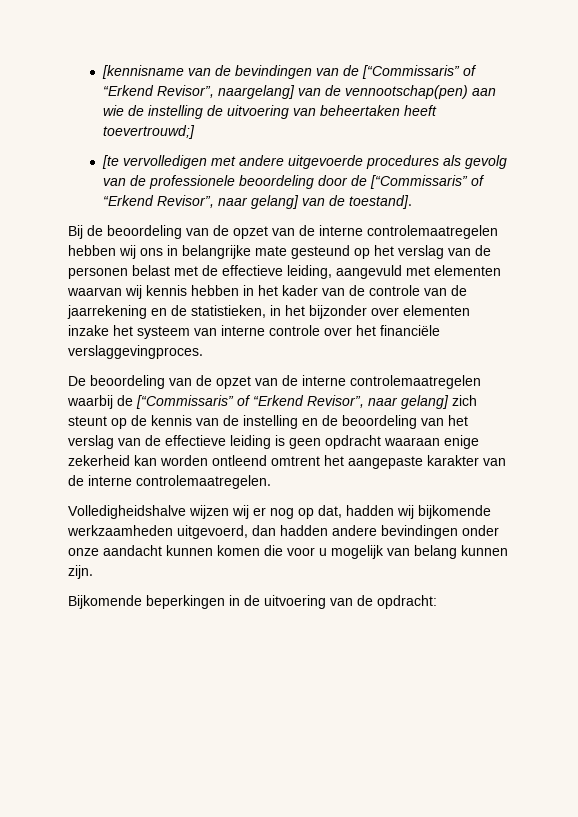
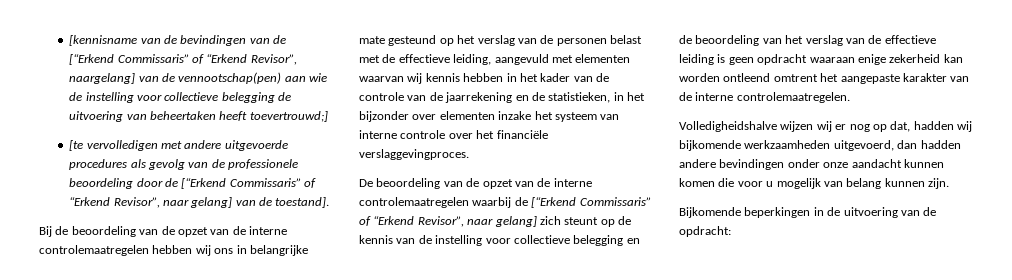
- [kennisname van de bevindingen van de [“Commissaris” of “Erkend Revisor”, naargelang] van de vennootschap(pen) aan wie de instelling de uitvoering van beheertaken heeft toevertrouwd;]
+ [kennisname van de bevindingen van de [“Erkend Commissaris” of “Erkend Revisor”, naargelang] van de vennootschap(pen) aan wie de instelling voor collectieve belegging de uitvoering van beheertaken heeft toevertrouwd;]
- [te vervolledigen met andere uitgevoerde procedures als gevolg van de professionele beoordeling door de [“Commissaris” of “Erkend Revisor”, naar gelang] van de toestand].
+ [te vervolledigen met andere uitgevoerde procedures als gevolg van de professionele beoordeling door de [“Erkend Commissaris” of “Erkend Revisor”, naar gelang] van de toestand].
- De beoordeling van de opzet van de interne controlemaatregelen waarbij de [“Commissaris” of “Erkend Revisor”, naar gelang] zich steunt op de kennis van de instelling en de beoordeling van het verslag van de effectieve leiding is geen opdracht waaraan enige zekerheid kan worden ontleend omtrent het aangepaste karakter van de interne controlemaatregelen.
+ De beoordeling van de opzet van de interne controlemaatregelen waarbij de [“Erkend Commissaris” of “Erkend Revisor”, naar gelang] zich steunt op de kennis van de instelling voor collectieve belegging en de beoordeling van het verslag van de effectieve leiding is geen opdracht waaraan enige zekerheid kan worden ontleend omtrent het aangepaste karakter van de interne controlemaatregelen.

